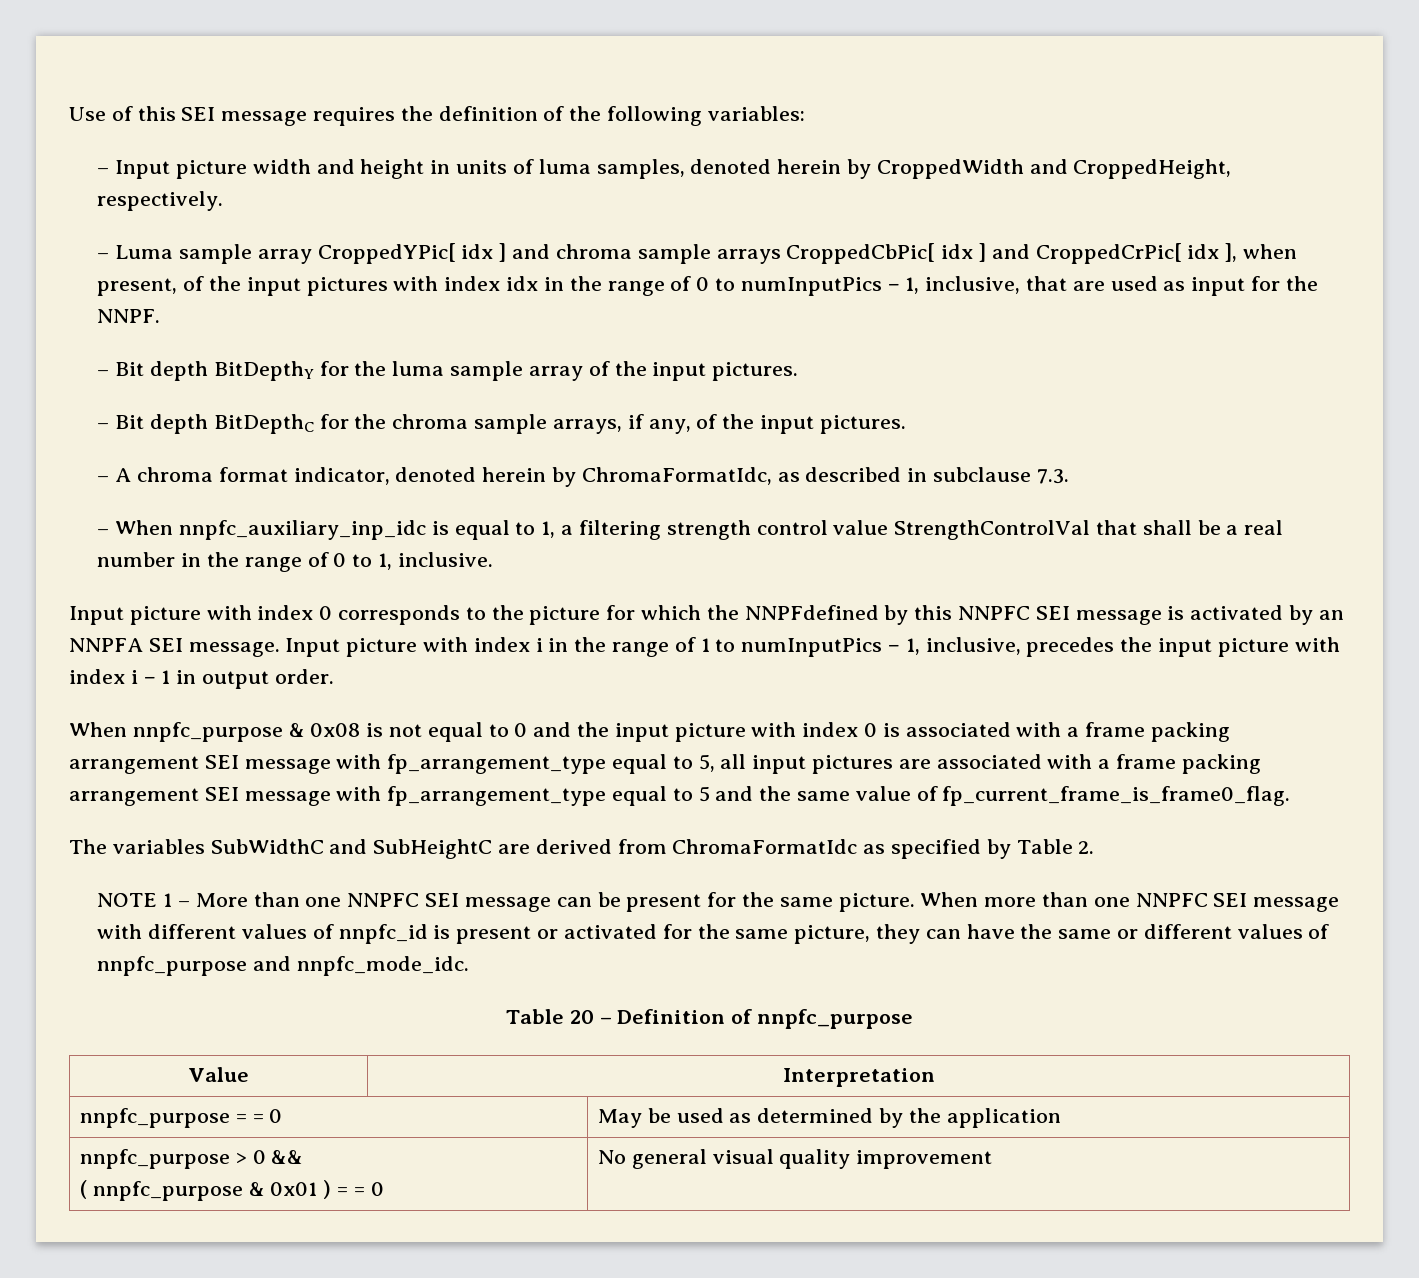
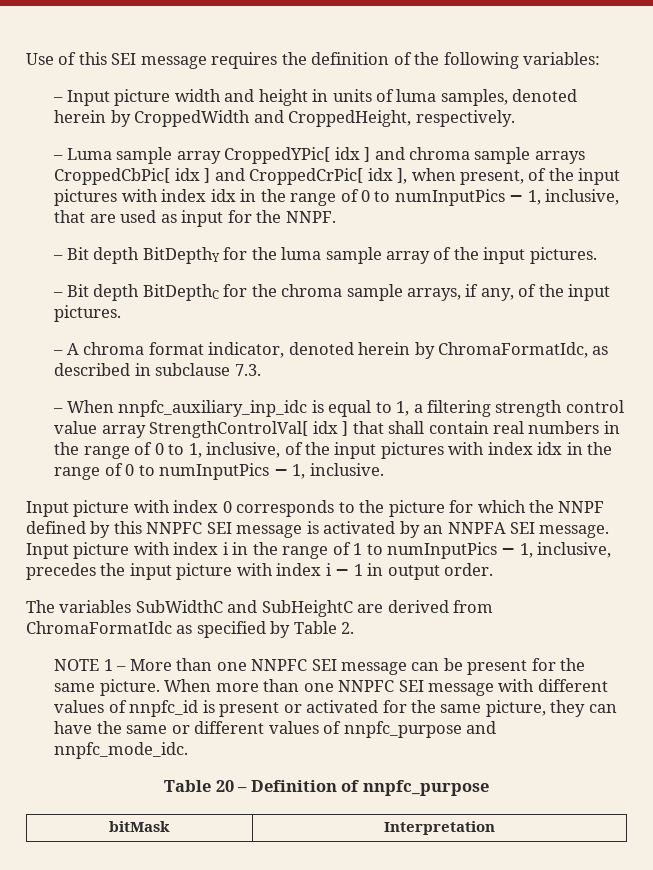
- – When nnpfc_auxiliary_inp_idc is equal to 1, a filtering strength control value StrengthControlVal that shall be a real number in the range of 0 to 1, inclusive.
+ – When nnpfc_auxiliary_inp_idc is equal to 1, a filtering strength control value array StrengthControlVal[ idx ] that shall contain real numbers in the range of 0 to 1, inclusive, of the input pictures with index idx in the range of 0 to numInputPics − 1, inclusive.
- Input picture with index 0 corresponds to the picture for which the NNPFdefined by this NNPFC SEI message is activated by an NNPFA SEI message.
+ Input picture with index 0 corresponds to the picture for which the NNPF defined by this NNPFC SEI message is activated by an NNPFA SEI message.
- When nnpfc_purpose & 0x08 is not equal to 0 and the input picture with index 0 is associated with a frame packing arrangement SEI message with fp_arrangement_type equal to 5, all input pictures are associated with a frame packing arrangement SEI message with fp_arrangement_type equal to 5 and the same value of fp_current_frame_is_frame0_flag.
- Value | Interpretation
+ bitMask | Interpretation
- nnpfc_purpose = = 0 | May be used as determined by the application
- nnpfc_purpose > 0 &&
- ( nnpfc_purpose & 0x01 ) = = 0 | No general visual quality improvement

